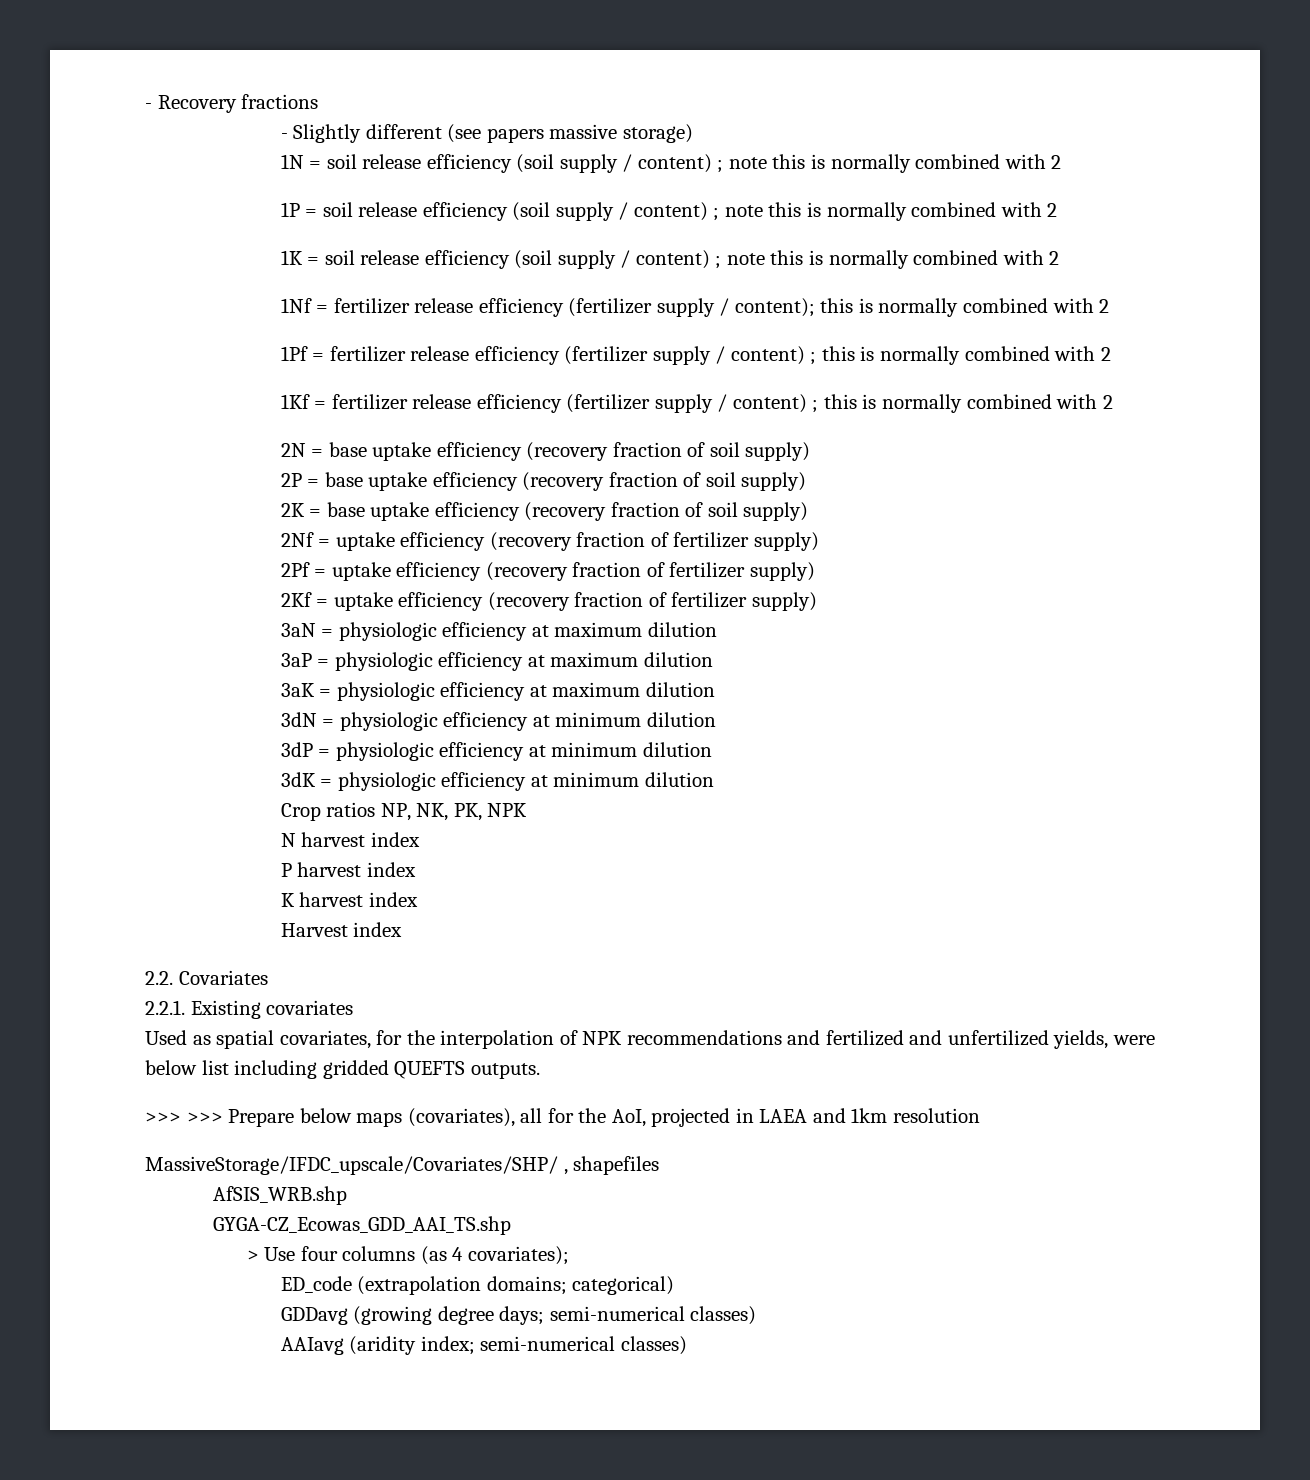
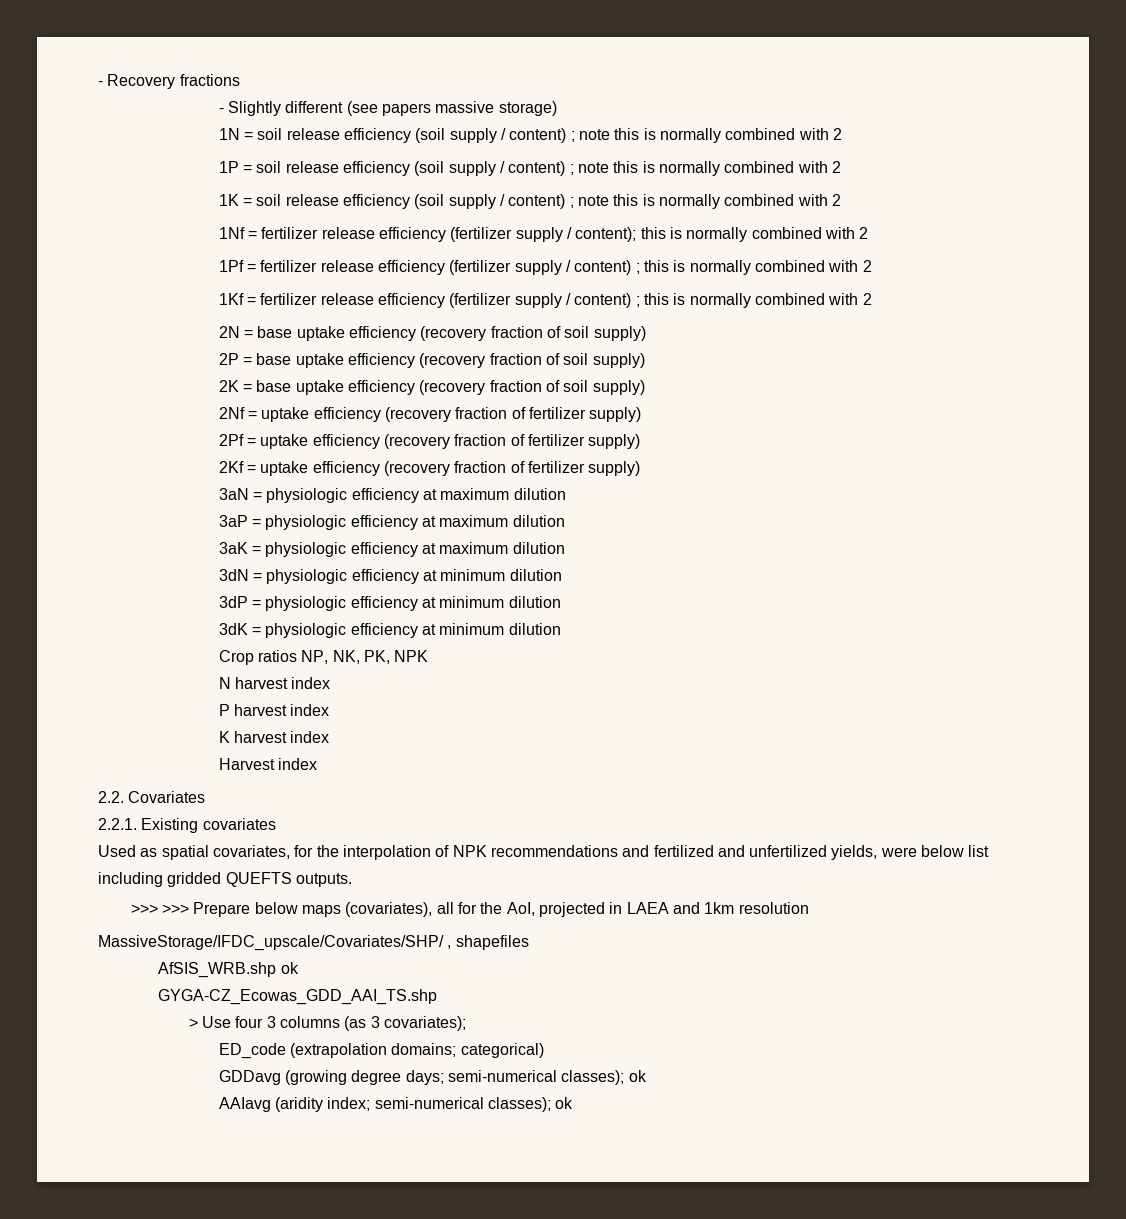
- AfSIS_WRB.shp
+ AfSIS_WRB.shp ok
- > Use four columns (as 4 covariates);
+ > Use four 3 columns (as 3 covariates);
- GDDavg (growing degree days; semi-numerical classes)
+ GDDavg (growing degree days; semi-numerical classes); ok
- AAIavg (aridity index; semi-numerical classes)
+ AAIavg (aridity index; semi-numerical classes); ok

